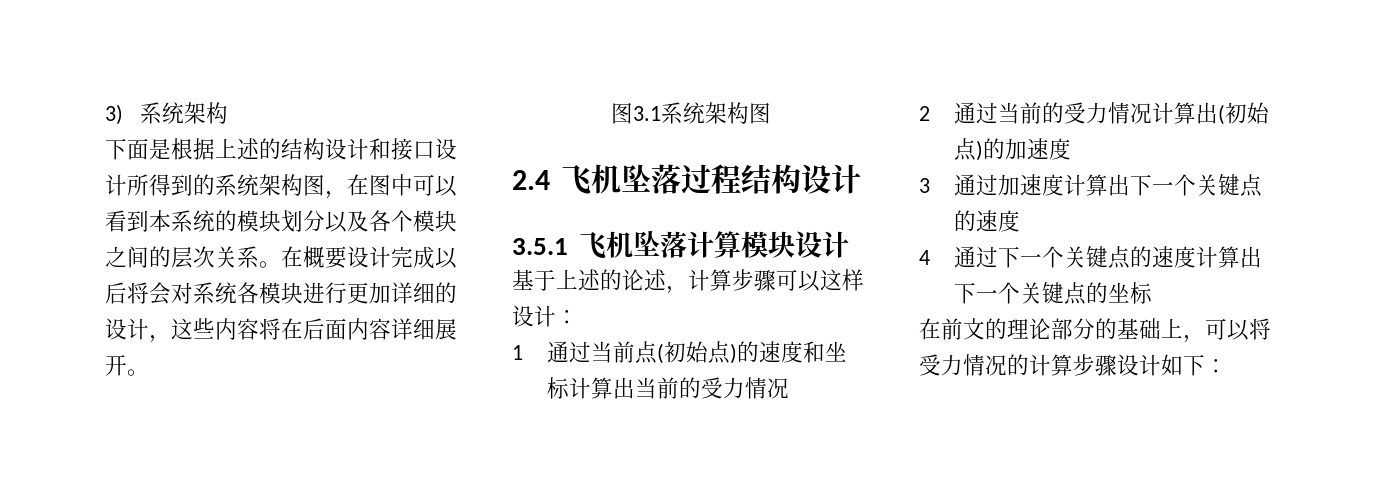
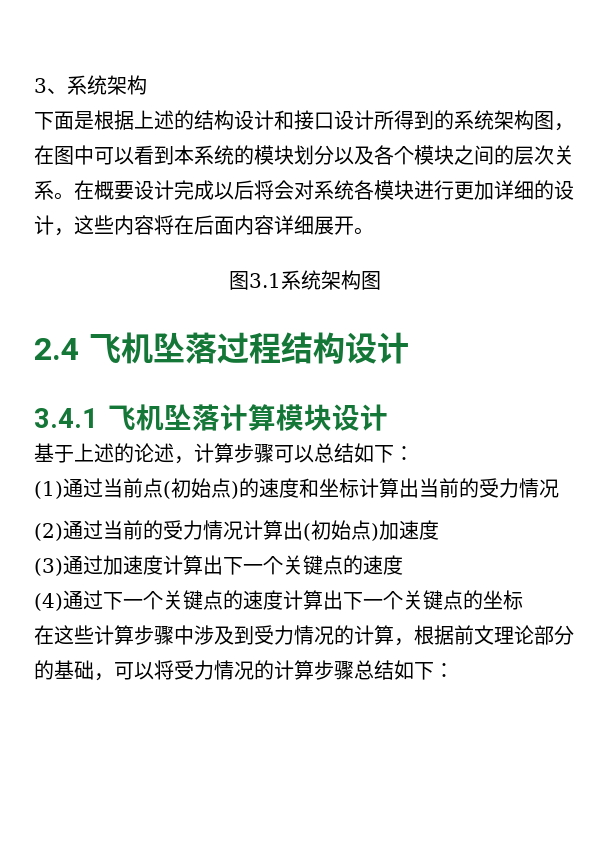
- 3)系统架构
+ 3、系统架构
- 3.5.1飞机坠落计算模块设计
+ 3.4.1飞机坠落计算模块设计
- 基于上述的论述，计算步骤可以这样设计：
+ 基于上述的论述，计算步骤可以总结如下：
- 1通过当前点(初始点)的速度和坐标计算出当前的受力情况
+ (1)通过当前点(初始点)的速度和坐标计算出当前的受力情况
- 2通过当前的受力情况计算出(初始点)的加速度
+ (2)通过当前的受力情况计算出(初始点)加速度
- 3通过加速度计算出下一个关键点的速度
+ (3)通过加速度计算出下一个关键点的速度
- 4通过下一个关键点的速度计算出下一个关键点的坐标
+ (4)通过下一个关键点的速度计算出下一个关键点的坐标
- 在前文的理论部分的基础上，可以将受力情况的计算步骤设计如下：
+ 在这些计算步骤中涉及到受力情况的计算，根据前文理论部分的基础，可以将受力情况的计算步骤总结如下：

